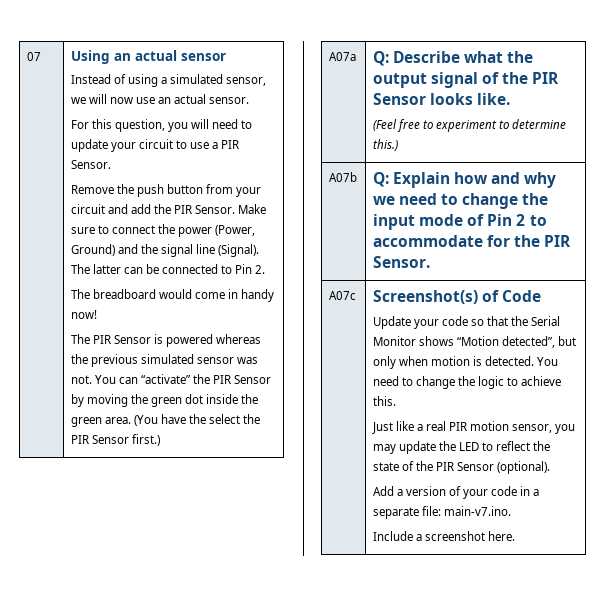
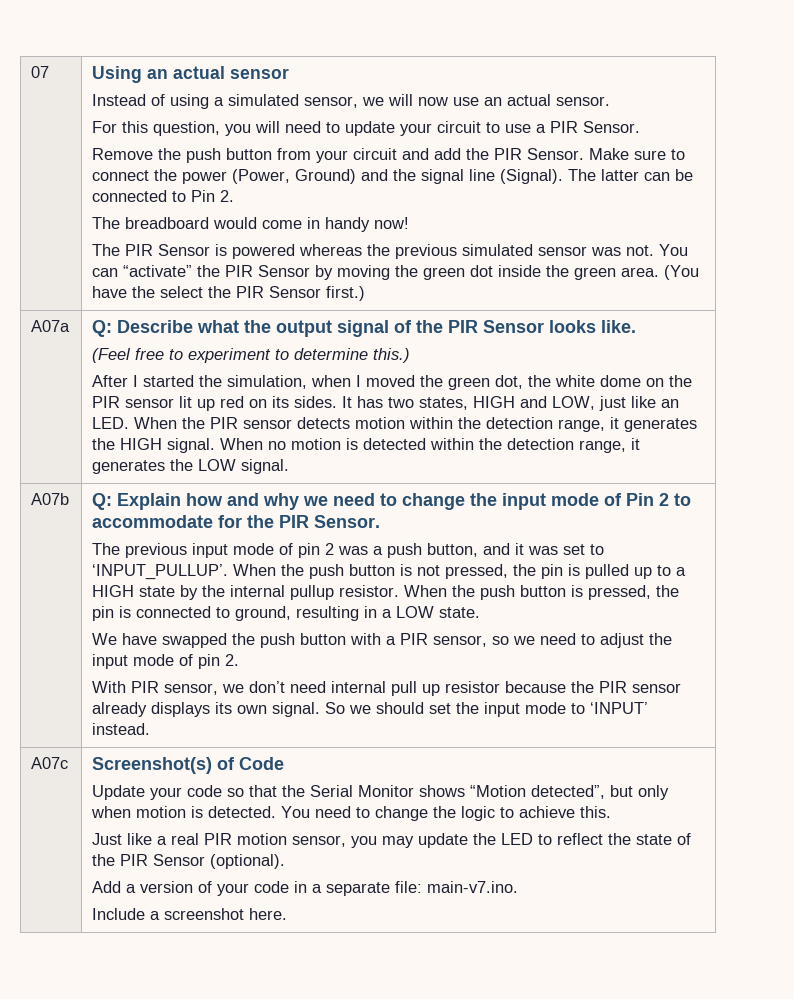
+ After I started the simulation, when I moved the green dot, the white dome on the PIR sensor lit up red on its sides. It has two states, HIGH and LOW, just like an LED. When the PIR sensor detects motion within the detection range, it generates the HIGH signal. When no motion is detected within the detection range, it generates the LOW signal.
+ The previous input mode of pin 2 was a push button, and it was set to ‘INPUT_PULLUP’. When the push button is not pressed, the pin is pulled up to a HIGH state by the internal pullup resistor. When the push button is pressed, the pin is connected to ground, resulting in a LOW state.
+ We have swapped the push button with a PIR sensor, so we need to adjust the input mode of pin 2.
+ With PIR sensor, we don’t need internal pull up resistor because the PIR sensor already displays its own signal. So we should set the input mode to ‘INPUT’ instead.

